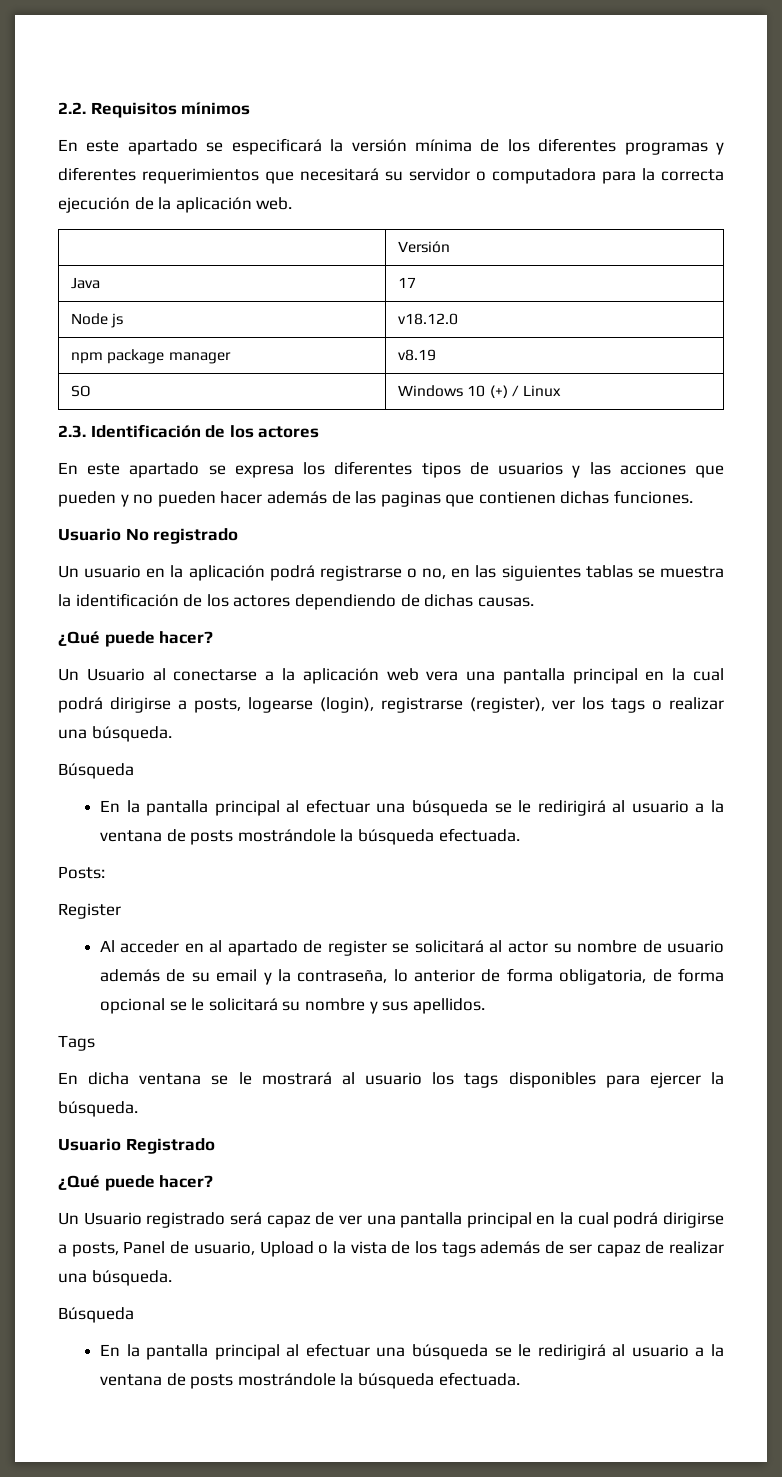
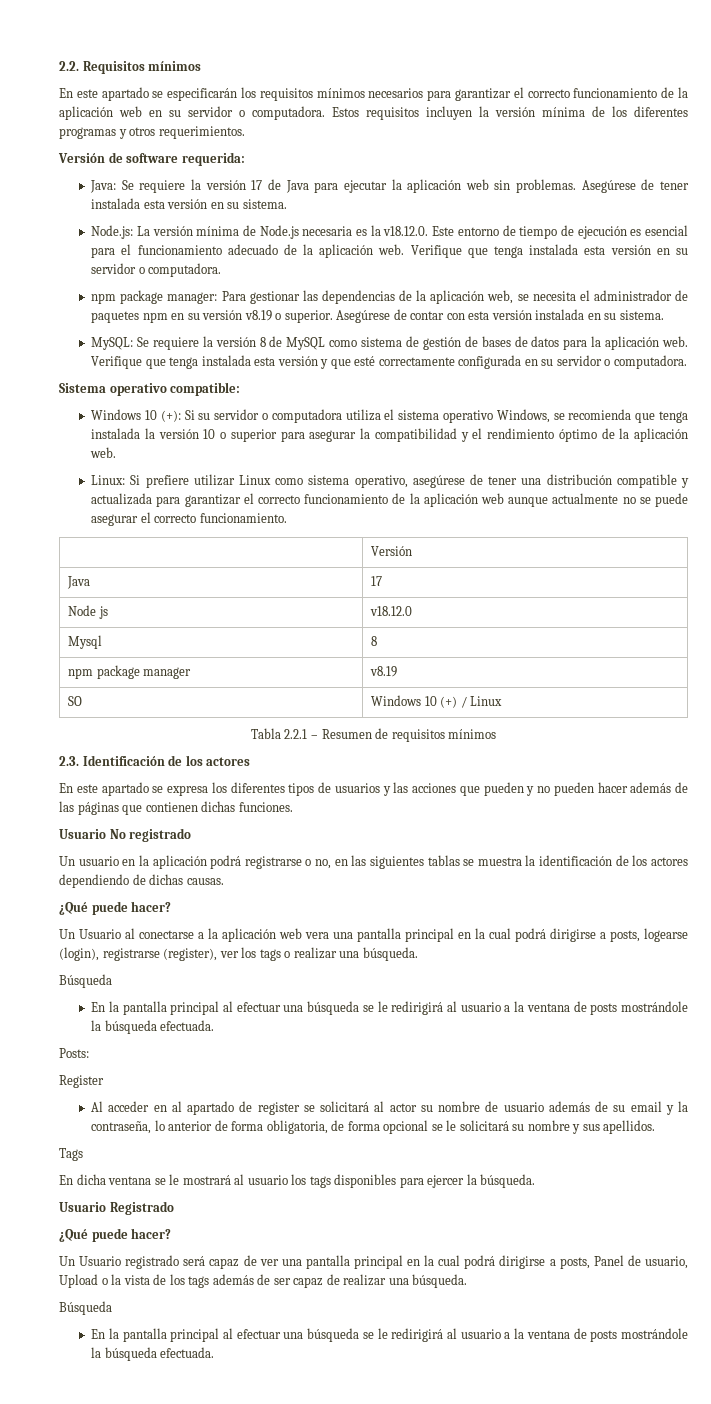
- En este apartado se especificará la versión mínima de los diferentes programas y diferentes requerimientos que necesitará su servidor o computadora para la correcta ejecución de la aplicación web.
+ En este apartado se especificarán los requisitos mínimos necesarios para garantizar el correcto funcionamiento de la aplicación web en su servidor o computadora. Estos requisitos incluyen la versión mínima de los diferentes programas y otros requerimientos.
+ Versión de software requerida:
+ Java: Se requiere la versión 17 de Java para ejecutar la aplicación web sin problemas. Asegúrese de tener instalada esta versión en su sistema.
+ Node.js: La versión mínima de Node.js necesaria es la v18.12.0. Este entorno de tiempo de ejecución es esencial para el funcionamiento adecuado de la aplicación web. Verifique que tenga instalada esta versión en su servidor o computadora.
+ npm package manager: Para gestionar las dependencias de la aplicación web, se necesita el administrador de paquetes npm en su versión v8.19 o superior. Asegúrese de contar con esta versión instalada en su sistema.
+ MySQL: Se requiere la versión 8 de MySQL como sistema de gestión de bases de datos para la aplicación web. Verifique que tenga instalada esta versión y que esté correctamente configurada en su servidor o computadora.
+ Sistema operativo compatible:
+ Windows 10 (+): Si su servidor o computadora utiliza el sistema operativo Windows, se recomienda que tenga instalada la versión 10 o superior para asegurar la compatibilidad y el rendimiento óptimo de la aplicación web.
+ Linux: Si prefiere utilizar Linux como sistema operativo, asegúrese de tener una distribución compatible y actualizada para garantizar el correcto funcionamiento de la aplicación web aunque actualmente no se puede asegurar el correcto funcionamiento.
+ Mysql | 8
+ Tabla 2.2.1 – Resumen de requisitos mínimos
- En este apartado se expresa los diferentes tipos de usuarios y las acciones que pueden y no pueden hacer además de las paginas que contienen dichas funciones.
+ En este apartado se expresa los diferentes tipos de usuarios y las acciones que pueden y no pueden hacer además de las páginas que contienen dichas funciones.

